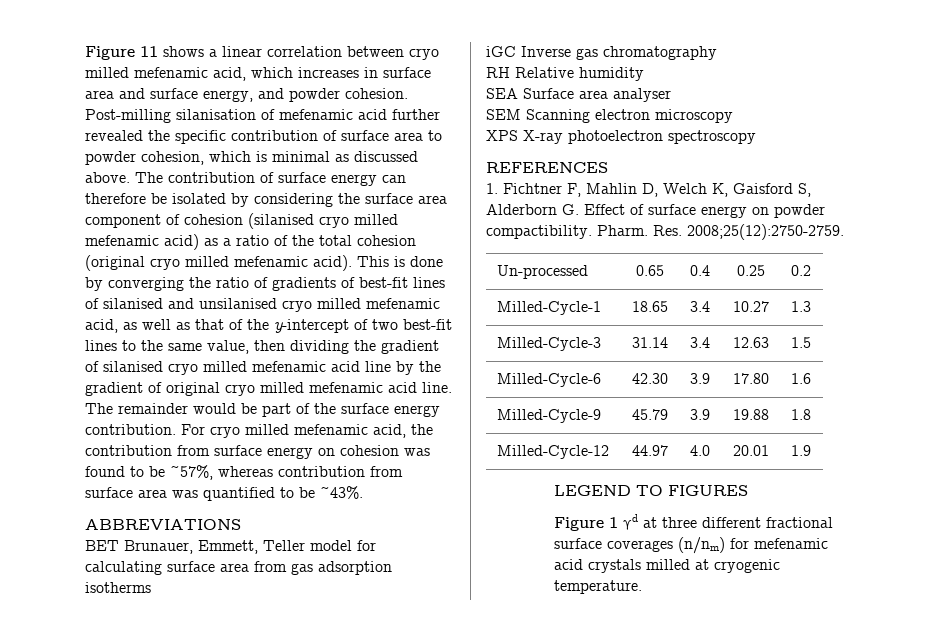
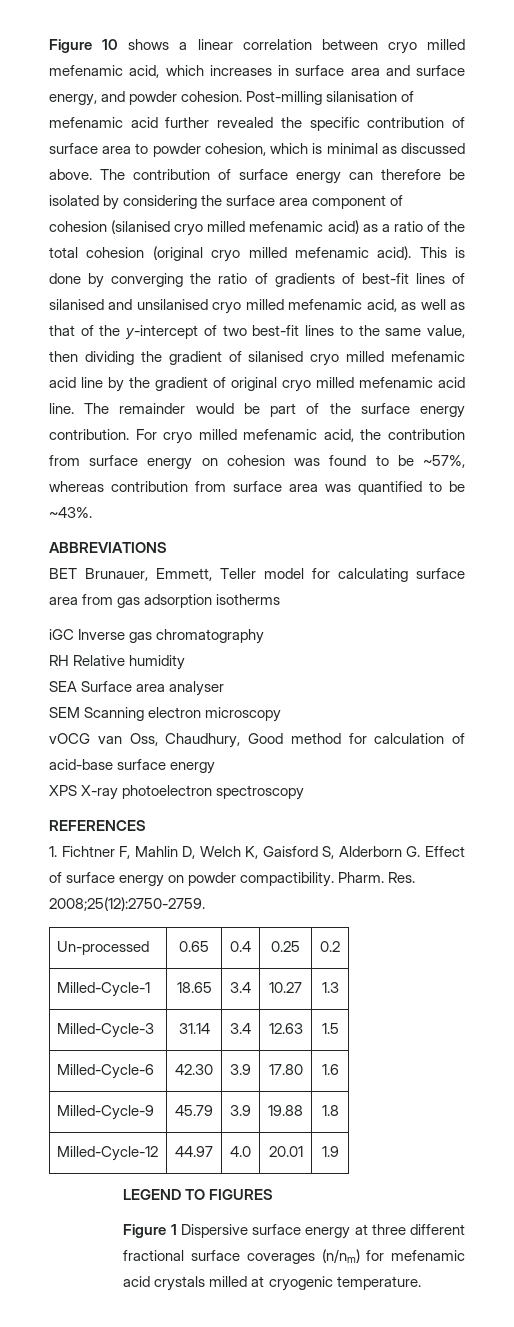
- Figure 11 shows a linear correlation between cryo milled mefenamic acid, which increases in surface area and surface energy, and powder cohesion.
+ Figure 10 shows a linear correlation between cryo milled mefenamic acid, which increases in surface area and surface energy, and powder cohesion.
+ vOCG van Oss, Chaudhury, Good method for calculation of acid-base surface energy
- Figure 1 γd at three different fractional surface coverages (n/nm) for mefenamic acid crystals milled at cryogenic temperature.
+ Figure 1 Dispersive surface energy at three different fractional surface coverages (n/nm) for mefenamic acid crystals milled at cryogenic temperature.

